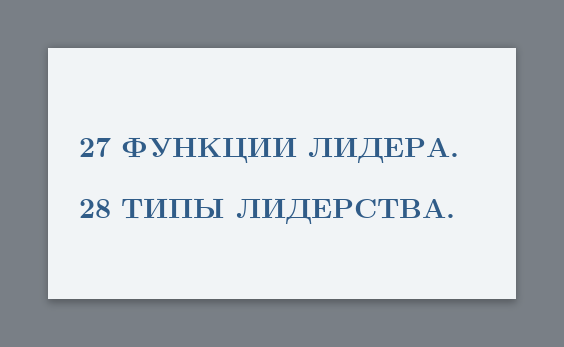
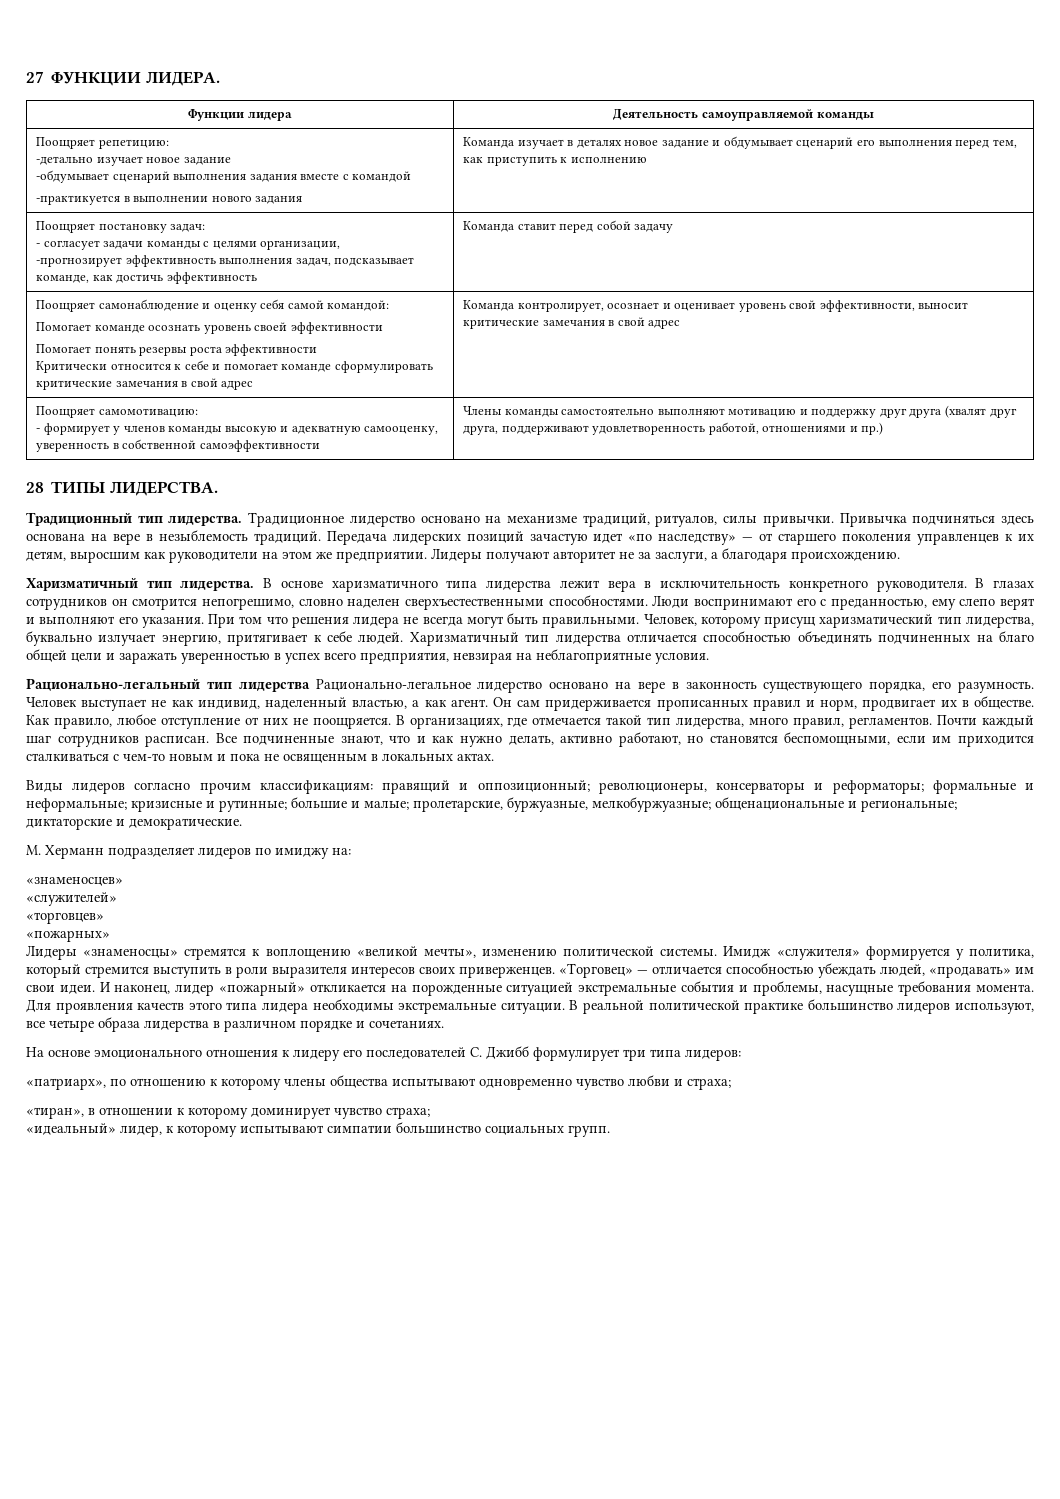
+ Функции лидера | Деятельность самоуправляемой команды
+ Поощряет репетицию:
+ -детально изучает новое задание
+ -обдумывает сценарий выполнения задания вместе с командой
+ -практикуется в выполнении нового задания | Команда изучает в деталях новое задание и обдумывает сценарий его выполнения перед тем, как приступить к исполнению
+ Поощряет постановку задач:
+ - согласует задачи команды с целями организации,
+ -прогнозирует эффективность выполнения задач, подсказывает команде, как достичь эффективность | Команда ставит перед собой задачу
+ Поощряет самонаблюдение и оценку себя самой командой:
+ Помогает команде осознать уровень своей эффективности
+ Помогает понять резервы роста эффективности
+ Критически относится к себе и помогает команде сформулировать критические замечания в свой адрес | Команда контролирует, осознает и оценивает уровень свой эффективности, выносит критические замечания в свой адрес
+ Поощряет самомотивацию:
+ - формирует у членов команды высокую и адекватную самооценку, уверенность в собственной самоэффективности | Члены команды самостоятельно выполняют мотивацию и поддержку друг друга (хвалят друг друга, поддерживают удовлетворенность работой, отношениями и пр.)
  28 ТИПЫ ЛИДЕРСТВА.
+ Традиционный тип лидерства. Традиционное лидерство основано на механизме традиций, ритуалов, силы привычки. Привычка подчиняться здесь основана на вере в незыблемость традиций. Передача лидерских позиций зачастую идет «по наследству» — от старшего поколения управленцев к их детям, выросшим как руководители на этом же предприятии. Лидеры получают авторитет не за заслуги, а благодаря происхождению.
+ Харизматичный тип лидерства. В основе харизматичного типа лидерства лежит вера в исключительность конкретного руководителя. В глазах сотрудников он смотрится непогрешимо, словно наделен сверхъестественными способностями. Люди воспринимают его с преданностью, ему слепо верят и выполняют его указания. При том что решения лидера не всегда могут быть правильными. Человек, которому присущ харизматический тип лидерства, буквально излучает энергию, притягивает к себе людей. Харизматичный тип лидерства отличается способностью объединять подчиненных на благо общей цели и заражать уверенностью в успех всего предприятия, невзирая на неблагоприятные условия.
+ Рационально-легальный тип лидерства Рационально-легальное лидерство основано на вере в законность существующего порядка, его разумность. Человек выступает не как индивид, наделенный властью, а как агент. Он сам придерживается прописанных правил и норм, продвигает их в обществе. Как правило, любое отступление от них не поощряется. В организациях, где отмечается такой тип лидерства, много правил, регламентов. Почти каждый шаг сотрудников расписан. Все подчиненные знают, что и как нужно делать, активно работают, но становятся беспомощными, если им приходится сталкиваться с чем-то новым и пока не освященным в локальных актах.
+ Виды лидеров согласно прочим классификациям: правящий и оппозиционный; революционеры, консерваторы и реформаторы; формальные и неформальные; кризисные и рутинные; большие и малые; пролетарские, буржуазные, мелкобуржуазные; общенациональные и региональные; диктаторские и демократические.
+ М. Херманн подразделяет лидеров по имиджу на:
+ «знаменосцев»
+ «служителей»
+ «торговцев»
+ «пожарных»
+ Лидеры «знаменосцы» стремятся к воплощению «великой мечты», изменению политической системы. Имидж «служителя» формируется у политика, который стремится выступить в роли выразителя интересов своих приверженцев. «Торговец» — отличается способностью убеждать людей, «продавать» им свои идеи. И наконец, лидер «пожарный» откликается на порожденные ситуацией экстремальные события и проблемы, насущные требования момента. Для проявления качеств этого типа лидера необходимы экстремальные ситуации. В реальной политической практике большинство лидеров используют, все четыре образа лидерства в различном порядке и сочетаниях.
+ На основе эмоционального отношения к лидеру его последователей С. Джибб формулирует три типа лидеров:
+ «патриарх», по отношению к которому члены общества испытывают одновременно чувство любви и страха;
+ «тиран», в отношении к которому доминирует чувство страха;
+ «идеальный» лидер, к которому испытывают симпатии большинство социальных групп.

